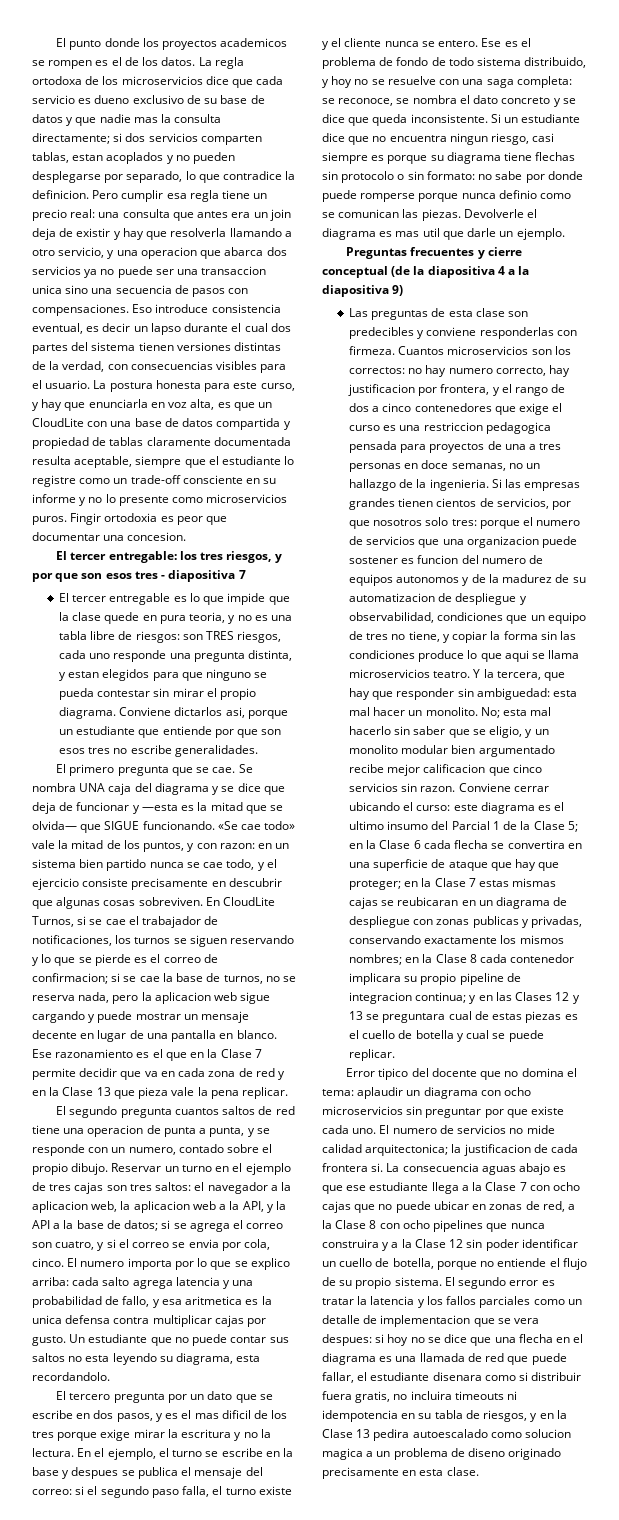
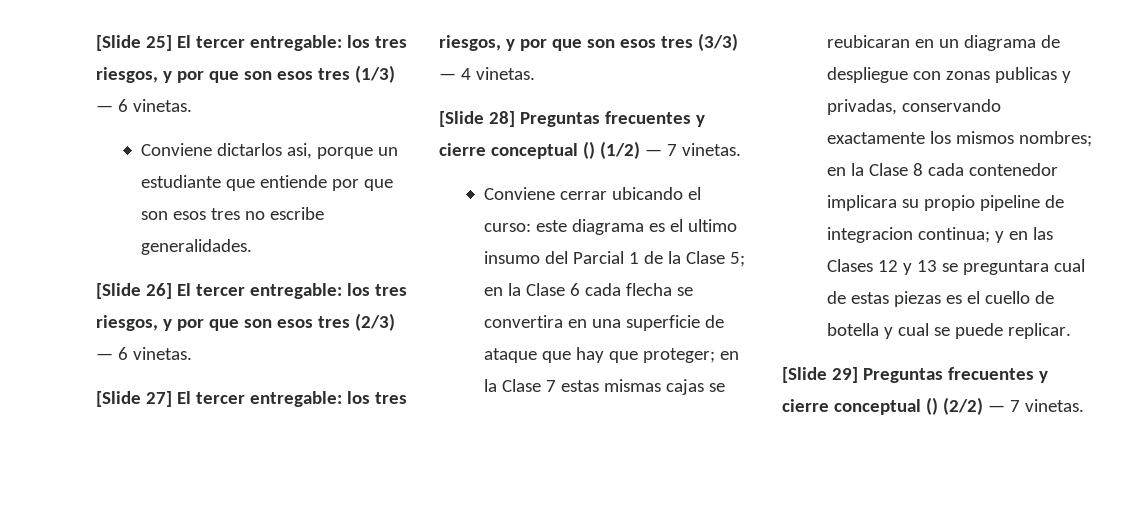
- El punto donde los proyectos academicos se rompen es el de los datos. La regla ortodoxa de los microservicios dice que cada servicio es dueno exclusivo de su base de datos y que nadie mas la consulta directamente; si dos servicios comparten tablas, estan acoplados y no pueden desplegarse por separado, lo que contradice la definicion. Pero cumplir esa regla tiene un precio real: una consulta que antes era un join deja de existir y hay que resolverla llamando a otro servicio, y una operacion que abarca dos servicios ya no puede ser una transaccion unica sino una secuencia de pasos con compensaciones. Eso introduce consistencia eventual, es decir un lapso durante el cual dos partes del sistema tienen versiones distintas de la verdad, con consecuencias visibles para el usuario. La postura honesta para este curso, y hay que enunciarla en voz alta, es que un CloudLite con una base de datos compartida y propiedad de tablas claramente documentada resulta aceptable, siempre que el estudiante lo registre como un trade-off consciente en su informe y no lo presente como microservicios puros. Fingir ortodoxia es peor que documentar una concesion.
- El tercer entregable: los tres riesgos, y por que son esos tres - diapositiva 7
- El tercer entregable es lo que impide que la clase quede en pura teoria, y no es una tabla libre de riesgos: son TRES riesgos, cada uno responde una pregunta distinta, y estan elegidos para que ninguno se pueda contestar sin mirar el propio diagrama. Conviene dictarlos asi, porque un estudiante que entiende por que son esos tres no escribe generalidades.
+ [Slide 25] El tercer entregable: los tres riesgos, y por que son esos tres (1/3) — 6 vinetas.
+ Conviene dictarlos asi, porque un estudiante que entiende por que son esos tres no escribe generalidades.
- El primero pregunta que se cae. Se nombra UNA caja del diagrama y se dice que deja de funcionar y —esta es la mitad que se olvida— que SIGUE funcionando. «Se cae todo» vale la mitad de los puntos, y con razon: en un sistema bien partido nunca se cae todo, y el ejercicio consiste precisamente en descubrir que algunas cosas sobreviven. En CloudLite Turnos, si se cae el trabajador de notificaciones, los turnos se siguen reservando y lo que se pierde es el correo de confirmacion; si se cae la base de turnos, no se reserva nada, pero la aplicacion web sigue cargando y puede mostrar un mensaje decente en lugar de una pantalla en blanco. Ese razonamiento es el que en la Clase 7 permite decidir que va en cada zona de red y en la Clase 13 que pieza vale la pena replicar.
- El segundo pregunta cuantos saltos de red tiene una operacion de punta a punta, y se responde con un numero, contado sobre el propio dibujo. Reservar un turno en el ejemplo de tres cajas son tres saltos: el navegador a la aplicacion web, la aplicacion web a la API, y la API a la base de datos; si se agrega el correo son cuatro, y si el correo se envia por cola, cinco. El numero importa por lo que se explico arriba: cada salto agrega latencia y una probabilidad de fallo, y esa aritmetica es la unica defensa contra multiplicar cajas por gusto. Un estudiante que no puede contar sus saltos no esta leyendo su diagrama, esta recordandolo.
- El tercero pregunta por un dato que se escribe en dos pasos, y es el mas dificil de los tres porque exige mirar la escritura y no la lectura. En el ejemplo, el turno se escribe en la base y despues se publica el mensaje del correo: si el segundo paso falla, el turno existe y el cliente nunca se entero. Ese es el problema de fondo de todo sistema distribuido, y hoy no se resuelve con una saga completa: se reconoce, se nombra el dato concreto y se dice que queda inconsistente. Si un estudiante dice que no encuentra ningun riesgo, casi siempre es porque su diagrama tiene flechas sin protocolo o sin formato: no sabe por donde puede romperse porque nunca definio como se comunican las piezas. Devolverle el diagrama es mas util que darle un ejemplo.
- Preguntas frecuentes y cierre conceptual (de la diapositiva 4 a la diapositiva 9)
- Las preguntas de esta clase son predecibles y conviene responderlas con firmeza. Cuantos microservicios son los correctos: no hay numero correcto, hay justificacion por frontera, y el rango de dos a cinco contenedores que exige el curso es una restriccion pedagogica pensada para proyectos de una a tres personas en doce semanas, no un hallazgo de la ingenieria. Si las empresas grandes tienen cientos de servicios, por que nosotros solo tres: porque el numero de servicios que una organizacion puede sostener es funcion del numero de equipos autonomos y de la madurez de su automatizacion de despliegue y observabilidad, condiciones que un equipo de tres no tiene, y copiar la forma sin las condiciones produce lo que aqui se llama microservicios teatro. Y la tercera, que hay que responder sin ambiguedad: esta mal hacer un monolito. No; esta mal hacerlo sin saber que se eligio, y un monolito modular bien argumentado recibe mejor calificacion que cinco servicios sin razon. Conviene cerrar ubicando el curso:
+ [Slide 26] El tercer entregable: los tres riesgos, y por que son esos tres (2/3) — 6 vinetas.
+ [Slide 27] El tercer entregable: los tres riesgos, y por que son esos tres (3/3) — 4 vinetas.
+ [Slide 28] Preguntas frecuentes y cierre conceptual () (1/2) — 7 vinetas.
+ Conviene cerrar ubicando el curso:
- Error tipico del docente que no domina el tema: aplaudir un diagrama con ocho microservicios sin preguntar por que existe cada uno. El numero de servicios no mide calidad arquitectonica; la justificacion de cada frontera si. La consecuencia aguas abajo es que ese estudiante llega a la Clase 7 con ocho cajas que no puede ubicar en zonas de red, a la Clase 8 con ocho pipelines que nunca construira y a la Clase 12 sin poder identificar un cuello de botella, porque no entiende el flujo de su propio sistema. El segundo error es tratar la latencia y los fallos parciales como un detalle de implementacion que se vera despues: si hoy no se dice que una flecha en el diagrama es una llamada de red que puede fallar, el estudiante disenara como si distribuir fuera gratis, no incluira timeouts ni idempotencia en su tabla de riesgos, y en la Clase 13 pedira autoescalado como solucion magica a un problema de diseno originado precisamente en esta clase.
+ [Slide 29] Preguntas frecuentes y cierre conceptual () (2/2) — 7 vinetas.

